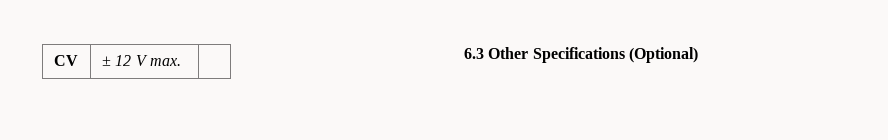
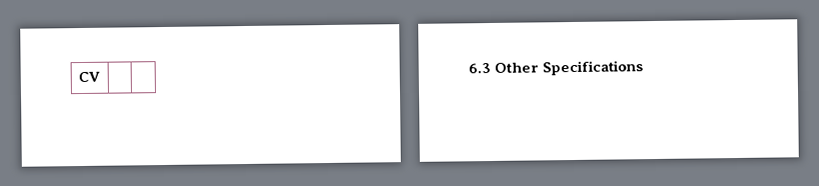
- CV | ± 12 V max. |
+ CV | |
- 6.3 Other Specifications (Optional)
+ 6.3 Other Specifications

